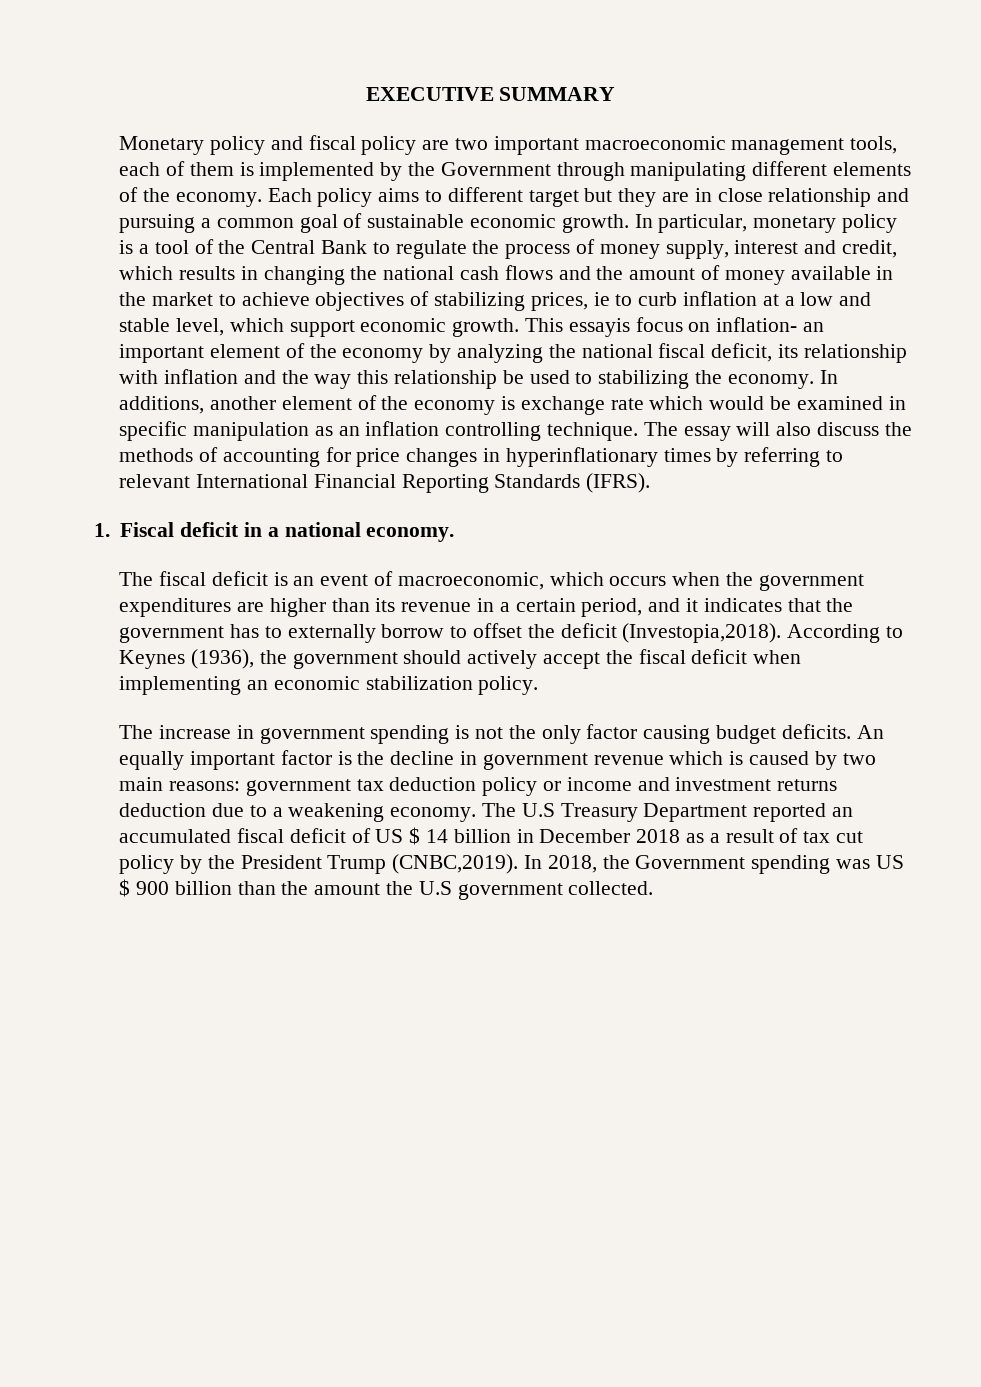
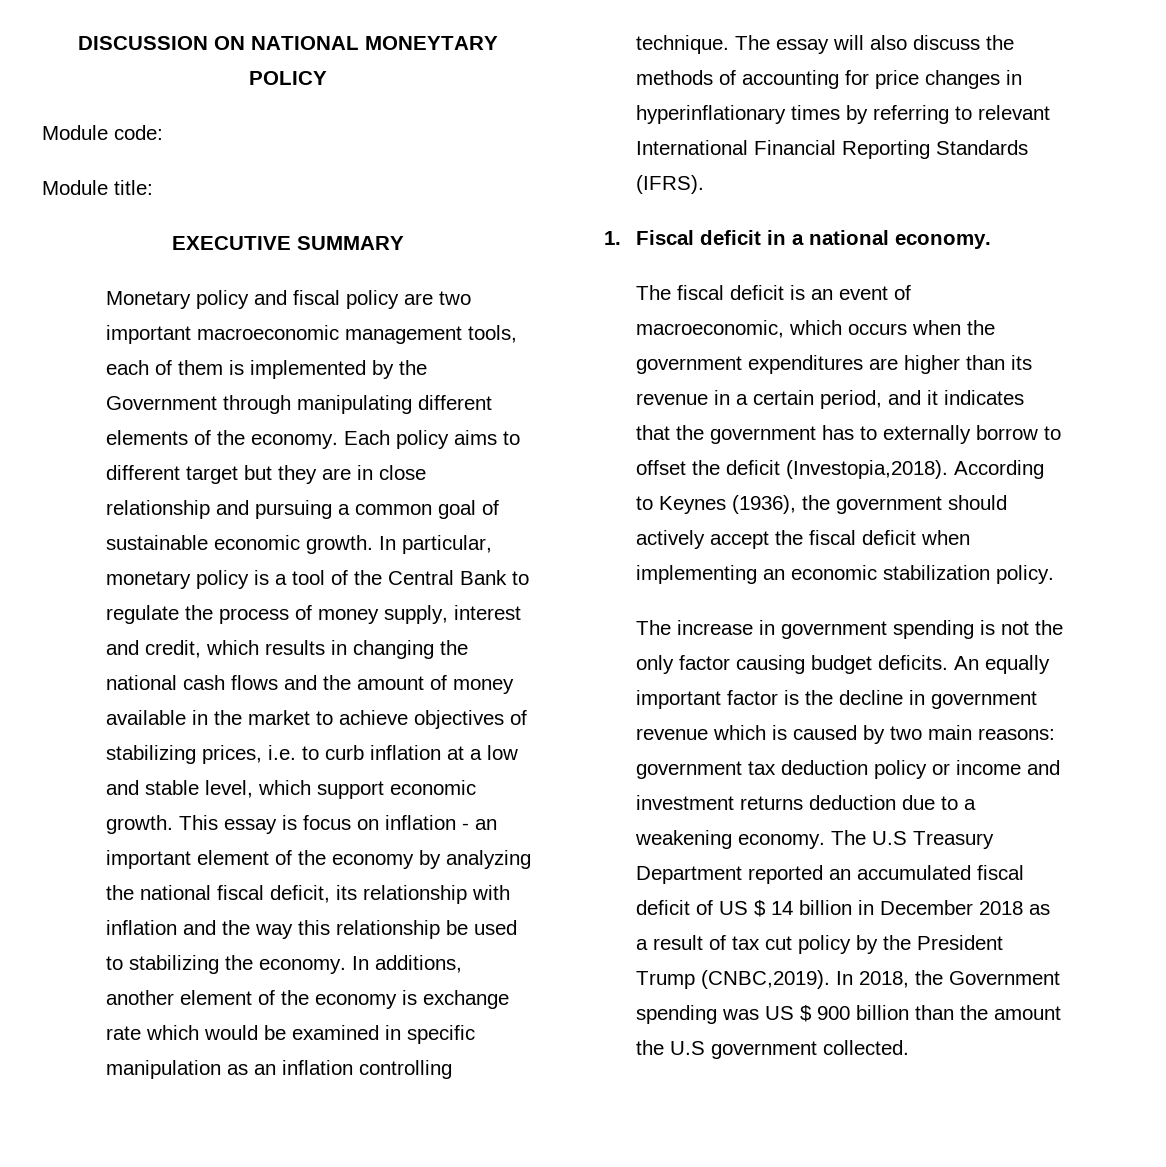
+ DISCUSSION ON NATIONAL MONEYTARY POLICY
+ Module code:
+ Module title:
- In particular, monetary policy is a tool of the Central Bank to regulate the process of money supply, interest and credit, which results in changing the national cash flows and the amount of money available in the market to achieve objectives of stabilizing prices, ie to curb inflation at a low and stable level, which support economic growth.
+ In particular, monetary policy is a tool of the Central Bank to regulate the process of money supply, interest and credit, which results in changing the national cash flows and the amount of money available in the market to achieve objectives of stabilizing prices, i.e. to curb inflation at a low and stable level, which support economic growth.
- This essayis focus on inflation- an important element of the economy by analyzing the national fiscal deficit, its relationship with inflation and the way this relationship be used to stabilizing the economy.
+ This essay is focus on inflation - an important element of the economy by analyzing the national fiscal deficit, its relationship with inflation and the way this relationship be used to stabilizing the economy.

